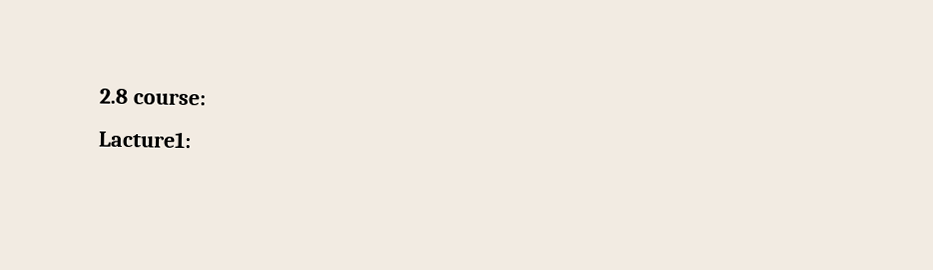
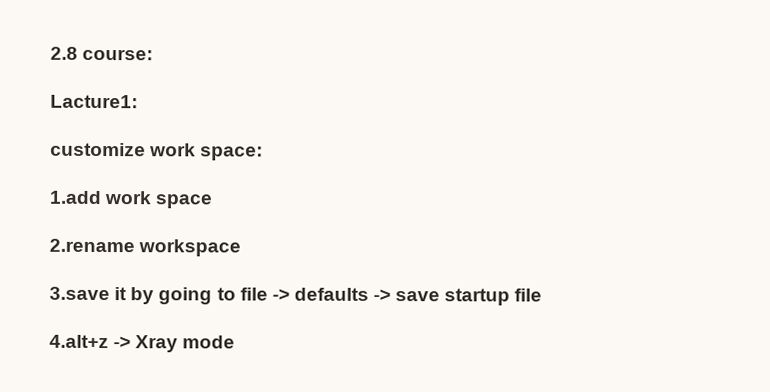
+ customize work space:
+ 1.add work space
+ 2.rename workspace
+ 3.save it by going to file -> defaults -> save startup file
+ 4.alt+z -> Xray mode

